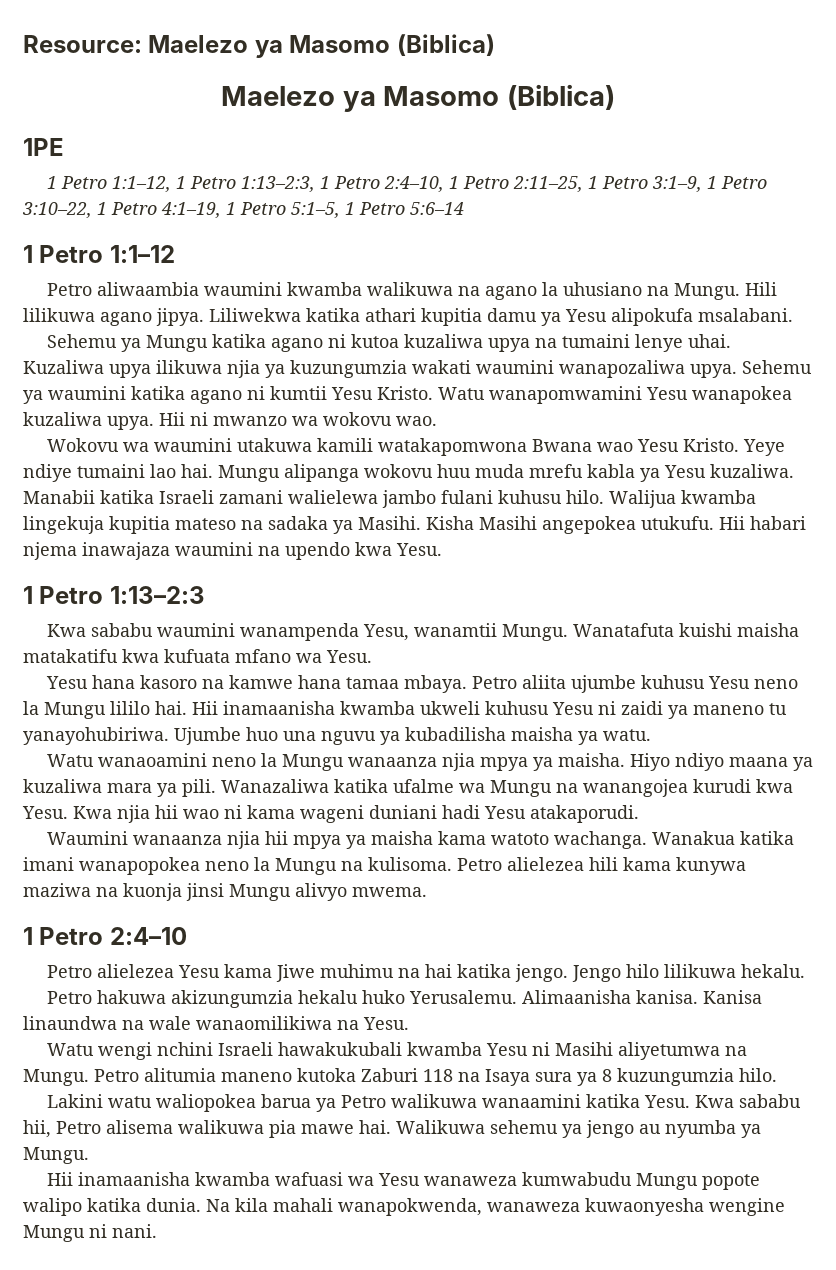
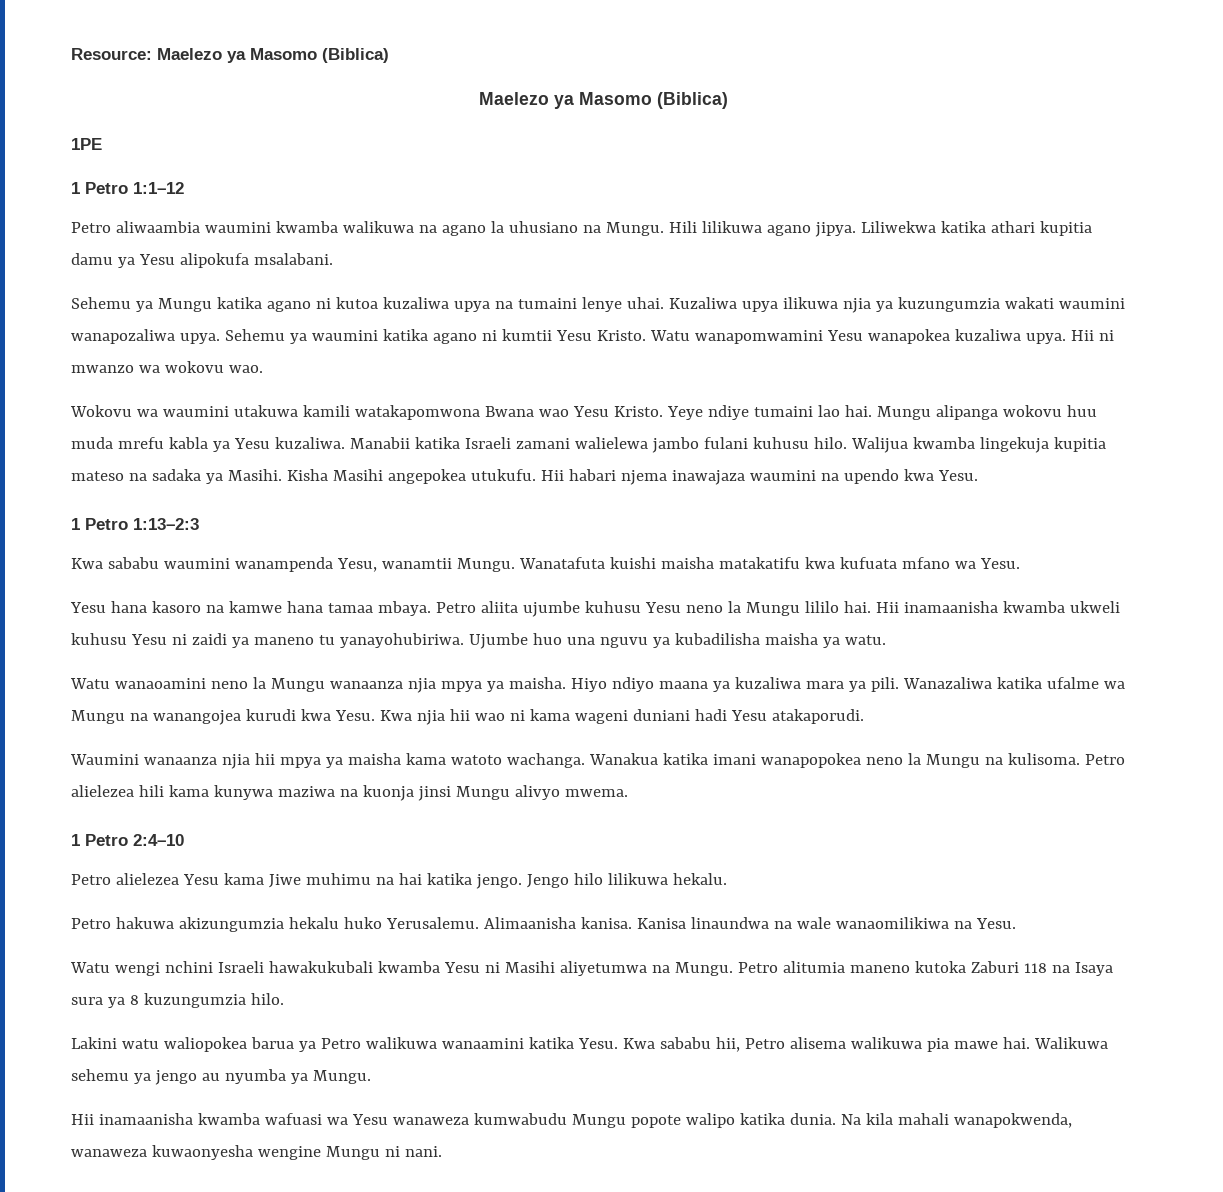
- 1 Petro 1:1–12, 1 Petro 1:13–2:3, 1 Petro 2:4–10, 1 Petro 2:11–25, 1 Petro 3:1–9, 1 Petro 3:10–22, 1 Petro 4:1–19, 1 Petro 5:1–5, 1 Petro 5:6–14

